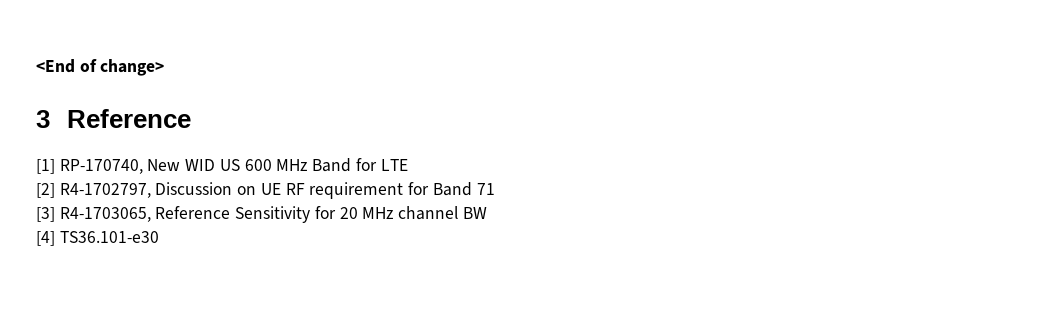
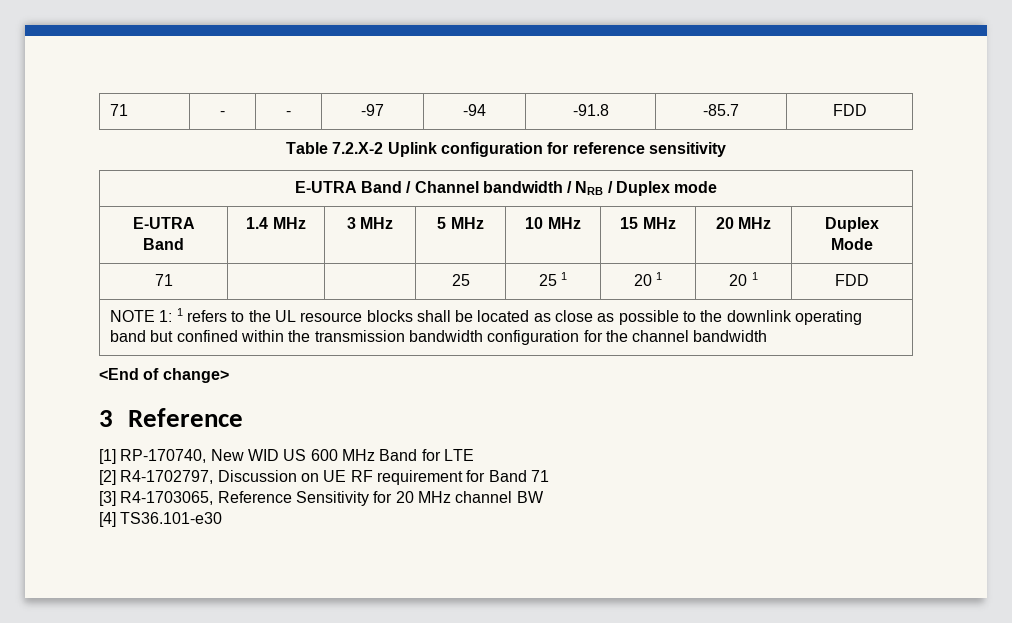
+ 71 | - | - | -97 | -94 | -91.8 | -85.7 | FDD
+ Table 7.2.X-2 Uplink configuration for reference sensitivity
+ E-UTRA Band / Channel bandwidth / NRB / Duplex mode
+ E-UTRA Band | 1.4 MHz | 3 MHz | 5 MHz | 10 MHz | 15 MHz | 20 MHz | Duplex Mode
+ 71 | | | 25 | 25 1 | 20 1 | 20 1 | FDD
+ NOTE 1: 1 refers to the UL resource blocks shall be located as close as possible to the downlink operating band but confined within the transmission bandwidth configuration for the channel bandwidth

